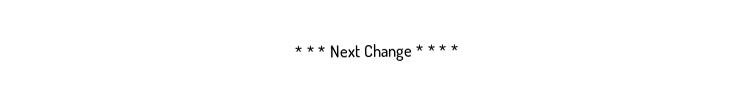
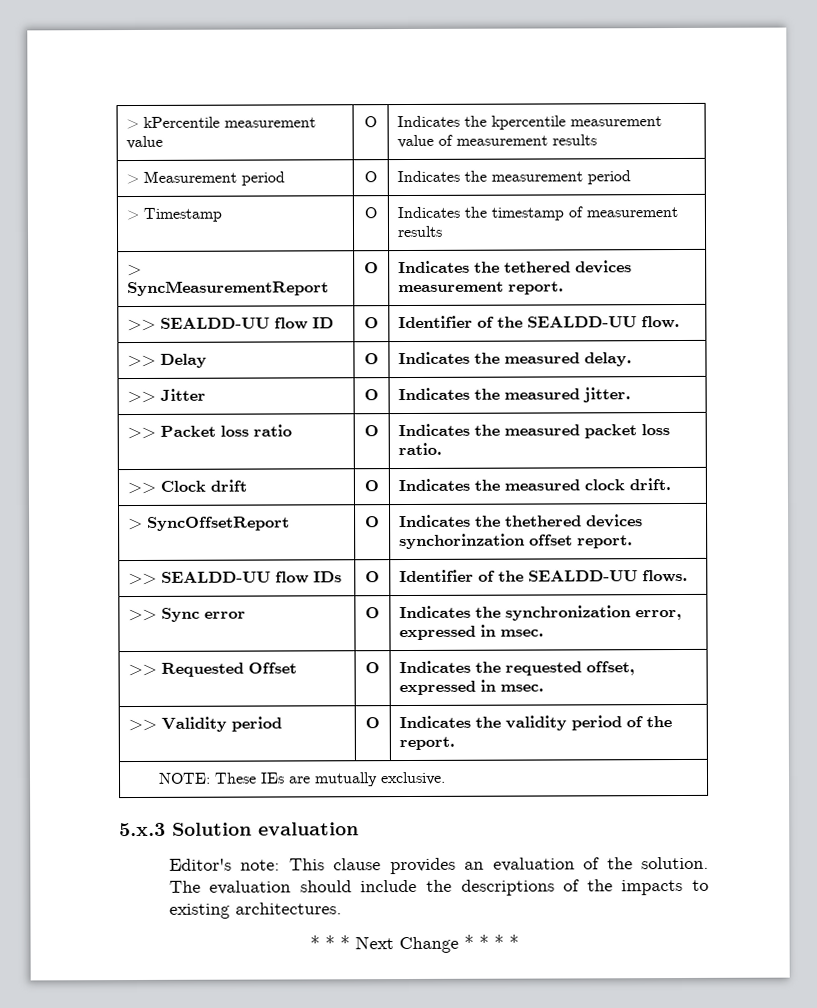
+ > kPercentile measurement value | O | Indicates the kpercentile measurement value of measurement results
+ > Measurement period | O | Indicates the measurement period
+ > Timestamp | O | Indicates the timestamp of measurement results
+ > SyncMeasurementReport | O | Indicates the tethered devices measurement report.
+ >> SEALDD-UU flow ID | O | Identifier of the SEALDD-UU flow.
+ >> Delay | O | Indicates the measured delay.
+ >> Jitter | O | Indicates the measured jitter.
+ >> Packet loss ratio | O | Indicates the measured packet loss ratio.
+ >> Clock drift | O | Indicates the measured clock drift.
+ > SyncOffsetReport | O | Indicates the thethered devices synchorinzation offset report.
+ >> SEALDD-UU flow IDs | O | Identifier of the SEALDD-UU flows.
+ >> Sync error | O | Indicates the synchronization error, expressed in msec.
+ >> Requested Offset | O | Indicates the requested offset, expressed in msec.
+ >> Validity period | O | Indicates the validity period of the report.
+ NOTE: These IEs are mutually exclusive.
+ 5.x.3 Solution evaluation
+ Editor's note: This clause provides an evaluation of the solution. The evaluation should include the descriptions of the impacts to existing architectures.

